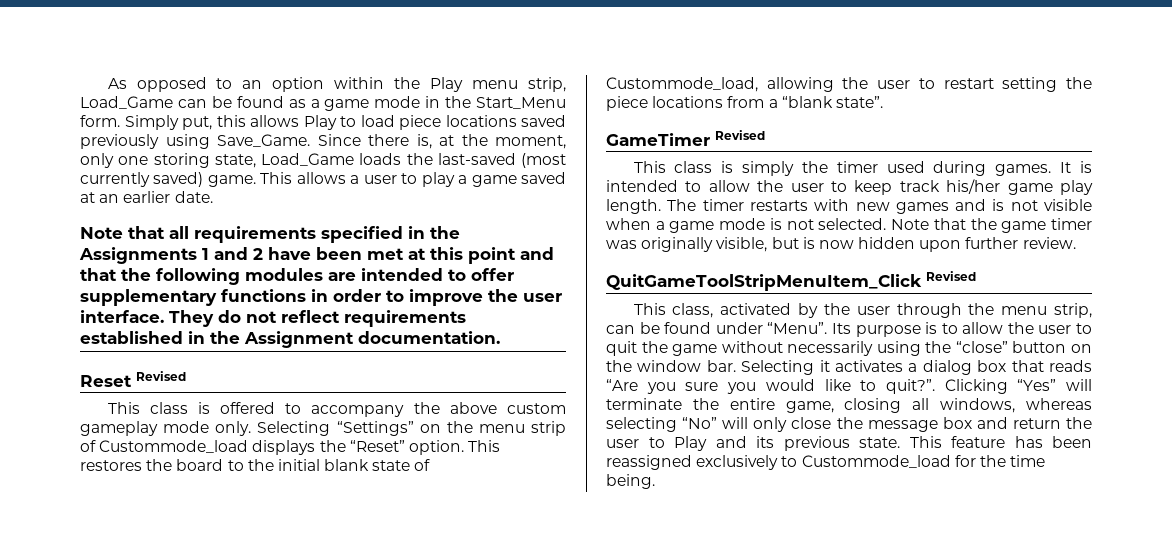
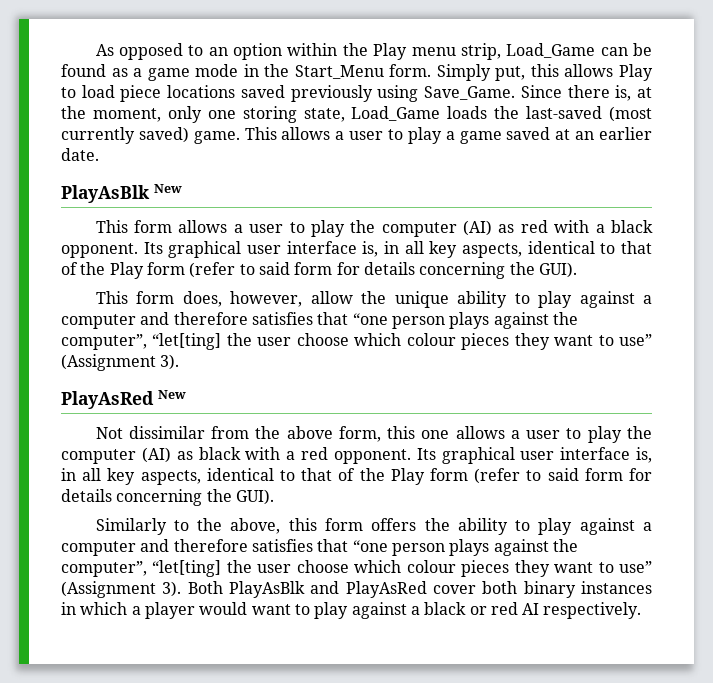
- Note that all requirements specified in the Assignments 1 and 2 have been met at this point and that the following modules are intended to offer supplementary functions in order to improve the user interface. They do not reflect requirements established in the Assignment documentation.
- Reset Revised
- This class is offered to accompany the above custom gameplay mode only. Selecting “Settings” on the menu strip of Custommode_load displays the “Reset” option. This restores the board to the initial blank state of Custommode_load, allowing the user to restart setting the piece locations from a “blank state”.
- GameTimer Revised
- This class is simply the timer used during games. It is intended to allow the user to keep track his/her game play length. The timer restarts with new games and is not visible when a game mode is not selected. Note that the game timer was originally visible, but is now hidden upon further review.
- QuitGameToolStripMenuItem_Click Revised
- This class, activated by the user through the menu strip, can be found under “Menu”. Its purpose is to allow the user to quit the game without necessarily using the “close” button on the window bar. Selecting it activates a dialog box that reads “Are you sure you would like to quit?”. Clicking “Yes” will terminate the entire game, closing all windows, whereas selecting “No” will only close the message box and return the user to Play and its previous state. This feature has been reassigned exclusively to Custommode_load for the time being.
+ PlayAsBlk New
+ This form allows a user to play the computer (AI) as red with a black opponent. Its graphical user interface is, in all key aspects, identical to that of the Play form (refer to said form for details concerning the GUI).
+ This form does, however, allow the unique ability to play against a computer and therefore satisfies that “one person plays against the computer”, “let[ting] the user choose which colour pieces they want to use” (Assignment 3).
+ PlayAsRed New
+ Not dissimilar from the above form, this one allows a user to play the computer (AI) as black with a red opponent. Its graphical user interface is, in all key aspects, identical to that of the Play form (refer to said form for details concerning the GUI).
+ Similarly to the above, this form offers the ability to play against a computer and therefore satisfies that “one person plays against the computer”, “let[ting] the user choose which colour pieces they want to use” (Assignment 3). Both PlayAsBlk and PlayAsRed cover both binary instances in which a player would want to play against a black or red AI respectively.

